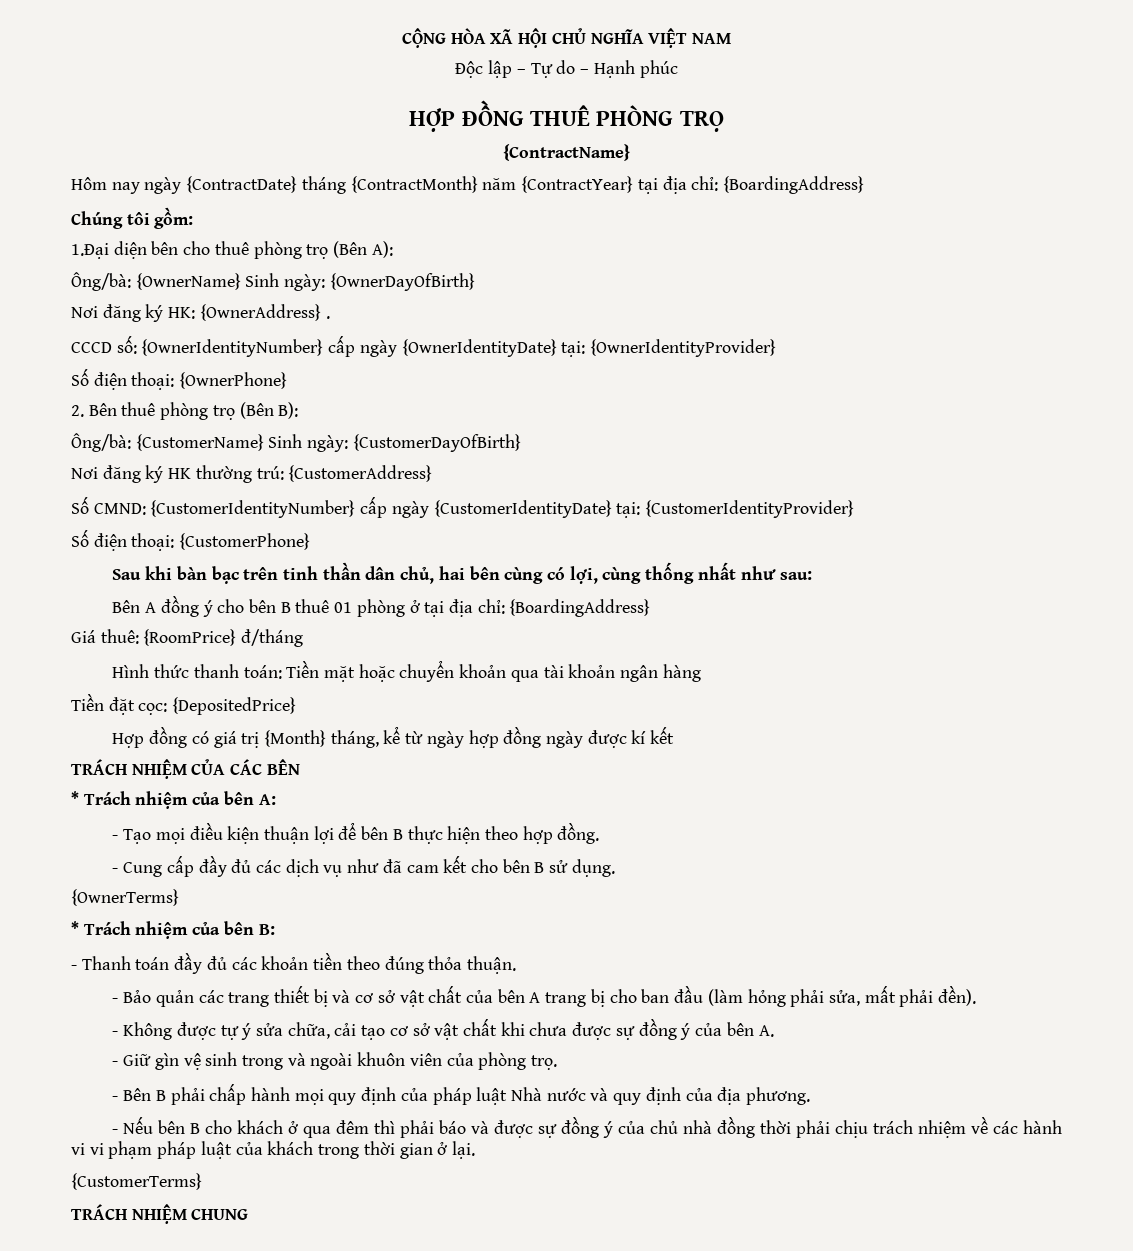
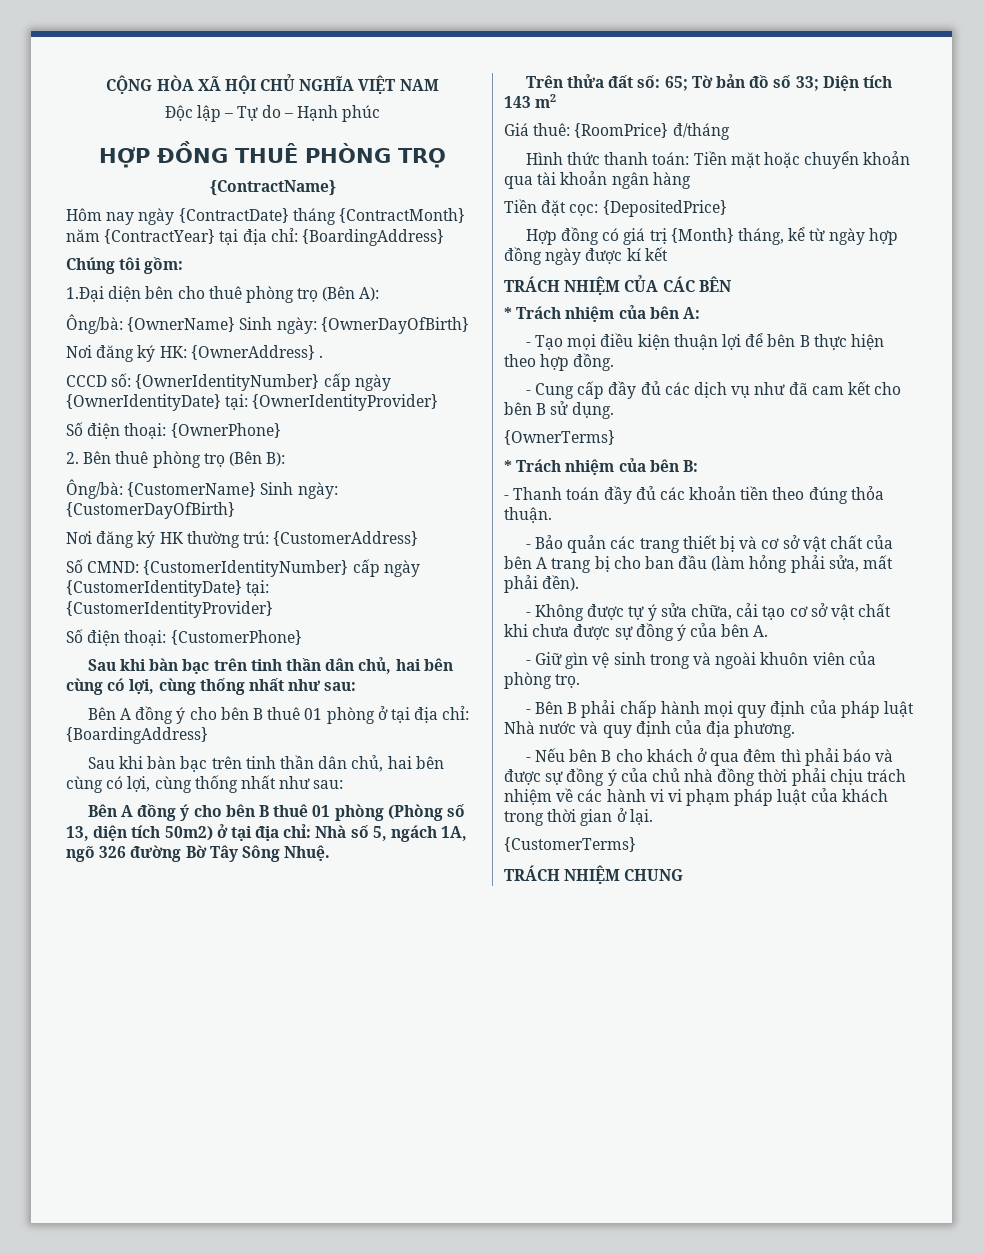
  Bên A đồng ý cho bên B thuê 01 phòng ở tại địa chỉ: {BoardingAddress}
+ Sau khi bàn bạc trên tinh thần dân chủ, hai bên cùng có lợi, cùng thống nhất như sau:
+ Bên A đồng ý cho bên B thuê 01 phòng (Phòng số 13, diện tích 50m2) ở tại địa chỉ: Nhà số 5, ngách 1A, ngõ 326 đường Bờ Tây Sông Nhuệ.
+ Trên thửa đất số: 65; Tờ bản đồ số 33; Diện tích 143 m2

